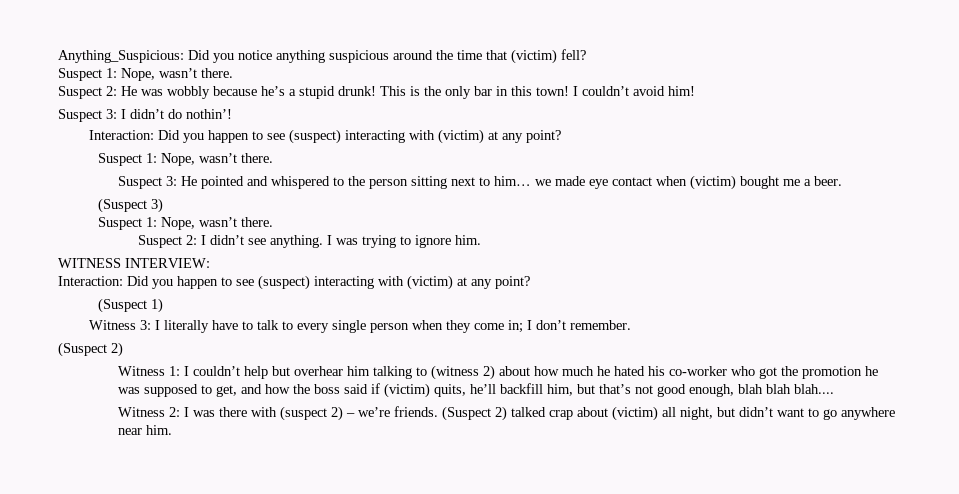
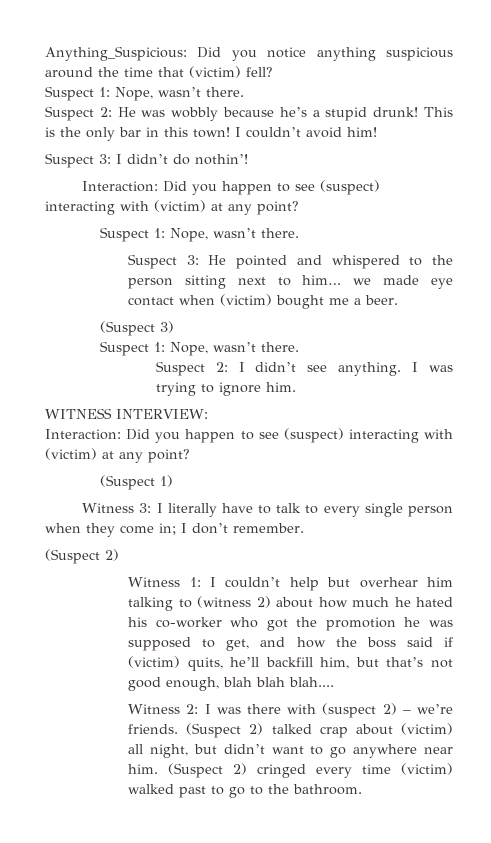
+ (Suspect 2) cringed every time (victim) walked past to go to the bathroom.

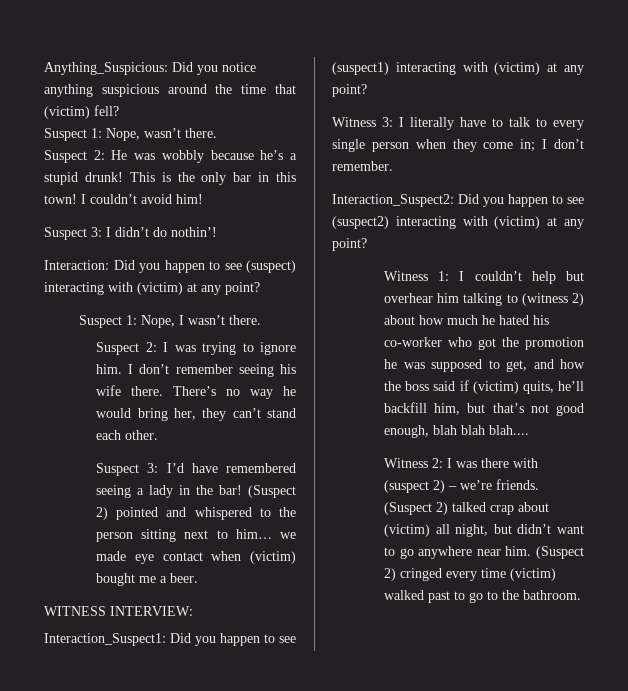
  Suspect 3: I didn’t do nothin’!
  Interaction: Did you happen to see (suspect) interacting with (victim) at any point?
- Suspect 1: Nope, wasn’t there.
- Suspect 3: He pointed and whispered to the person sitting next to him… we made eye contact when (victim) bought me a beer.
+ Suspect 1: Nope, I wasn’t there.
+ Suspect 2: I was trying to ignore him. I don’t remember seeing his wife there. There’s no way he would bring her, they can’t stand each other.
+ Suspect 3: I’d have remembered seeing a lady in the bar! (Suspect 2) pointed and whispered to the person sitting next to him… we made eye contact when (victim) bought me a beer.
- (Suspect 3)
- Suspect 1: Nope, wasn’t there.
- Suspect 2: I didn’t see anything. I was trying to ignore him.
  WITNESS INTERVIEW:
- Interaction: Did you happen to see (suspect) interacting with (victim) at any point?
- (Suspect 1)
+ Interaction_Suspect1: Did you happen to see (suspect1) interacting with (victim) at any point?
  Witness 3: I literally have to talk to every single person when they come in; I don’t remember.
- (Suspect 2)
+ Interaction_Suspect2: Did you happen to see (suspect2) interacting with (victim) at any point?

